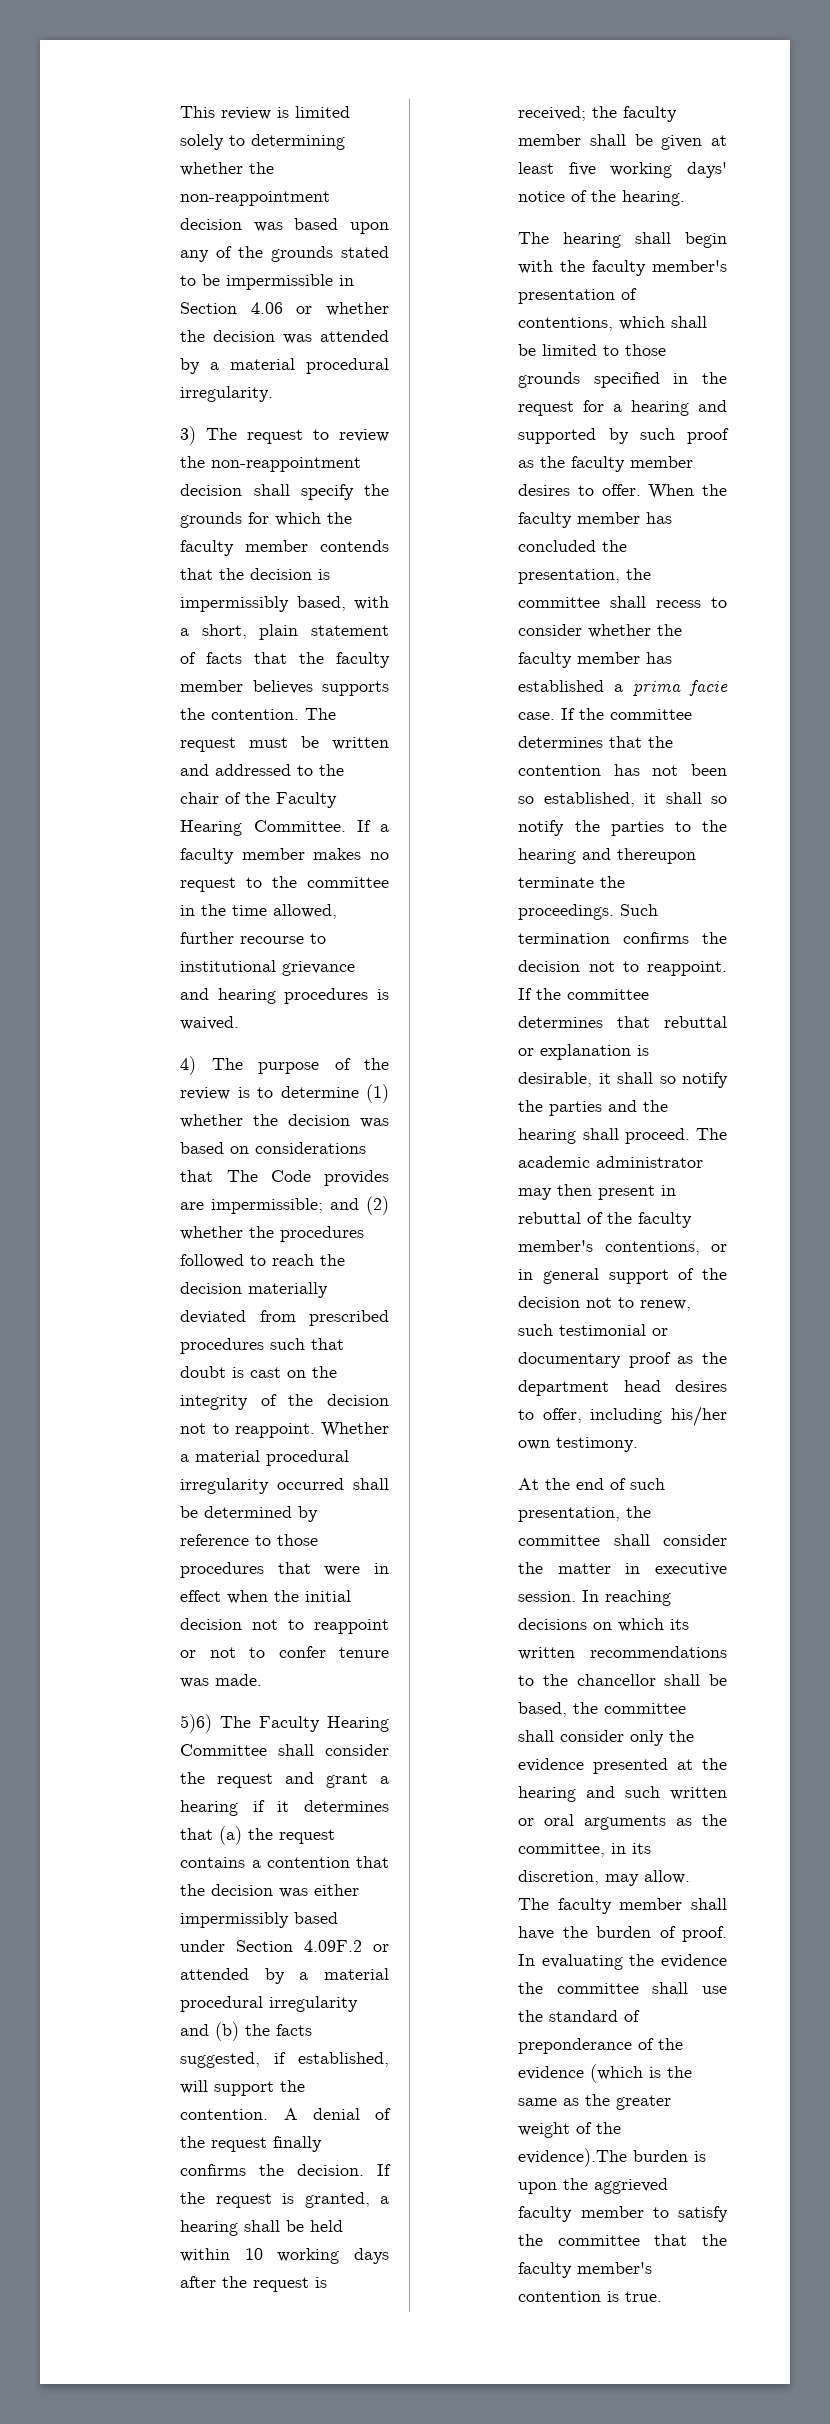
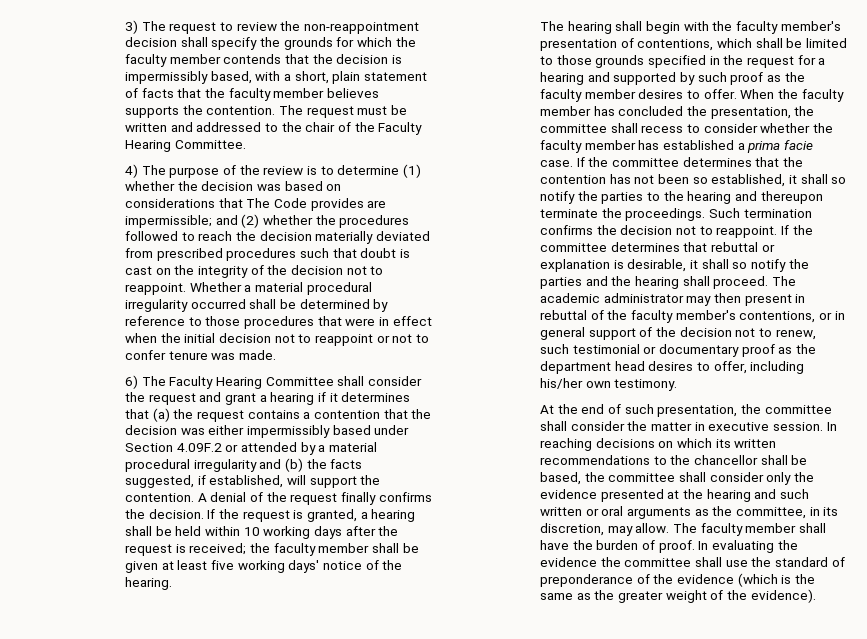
- This review is limited solely to determining whether the non-reappointment decision was based upon any of the grounds stated to be impermissible in Section 4.06 or whether the decision was attended by a material procedural irregularity.
- If a faculty member makes no request to the committee in the time allowed, further recourse to institutional grievance and hearing procedures is waived.
- 5)6) The Faculty Hearing Committee shall consider the request and grant a hearing if it determines that (a) the request contains a contention that the decision was either impermissibly based under Section 4.09F.2 or attended by a material procedural irregularity and (b) the facts suggested, if established, will support the contention.
+ 6) The Faculty Hearing Committee shall consider the request and grant a hearing if it determines that (a) the request contains a contention that the decision was either impermissibly based under Section 4.09F.2 or attended by a material procedural irregularity and (b) the facts suggested, if established, will support the contention.
- In evaluating the evidence the committee shall use the standard of preponderance of the evidence (which is the same as the greater weight of the evidence).The burden is upon the aggrieved faculty member to satisfy the committee that the faculty member's contention is true.
+ In evaluating the evidence the committee shall use the standard of preponderance of the evidence (which is the same as the greater weight of the evidence).

